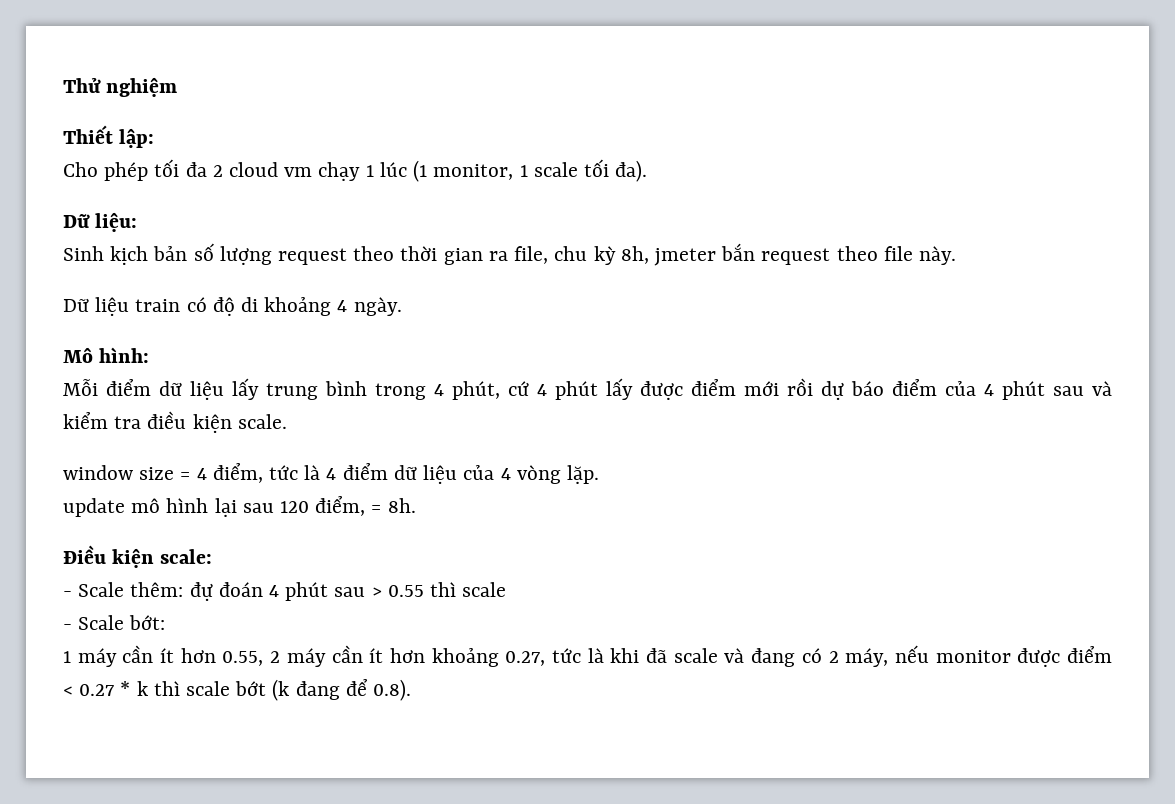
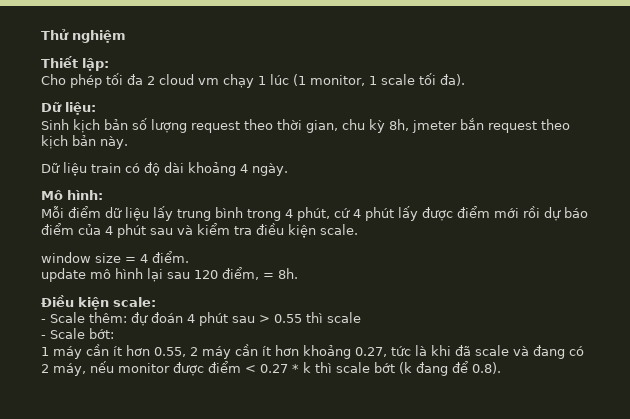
- Sinh kịch bản số lượng request theo thời gian ra file, chu kỳ 8h, jmeter bắn request theo file này.
+ Sinh kịch bản số lượng request theo thời gian, chu kỳ 8h, jmeter bắn request theo kịch bản này.
- Dữ liệu train có độ di khoảng 4 ngày.
+ Dữ liệu train có độ dài khoảng 4 ngày.
- window size = 4 điểm, tức là 4 điểm dữ liệu của 4 vòng lặp.
+ window size = 4 điểm.

